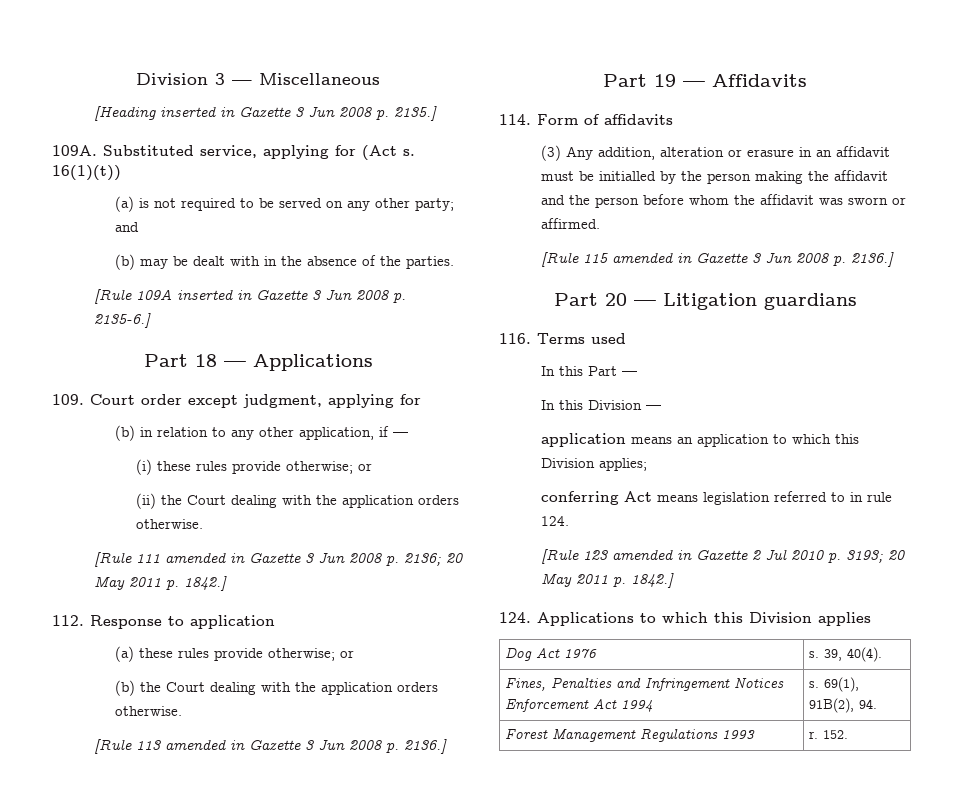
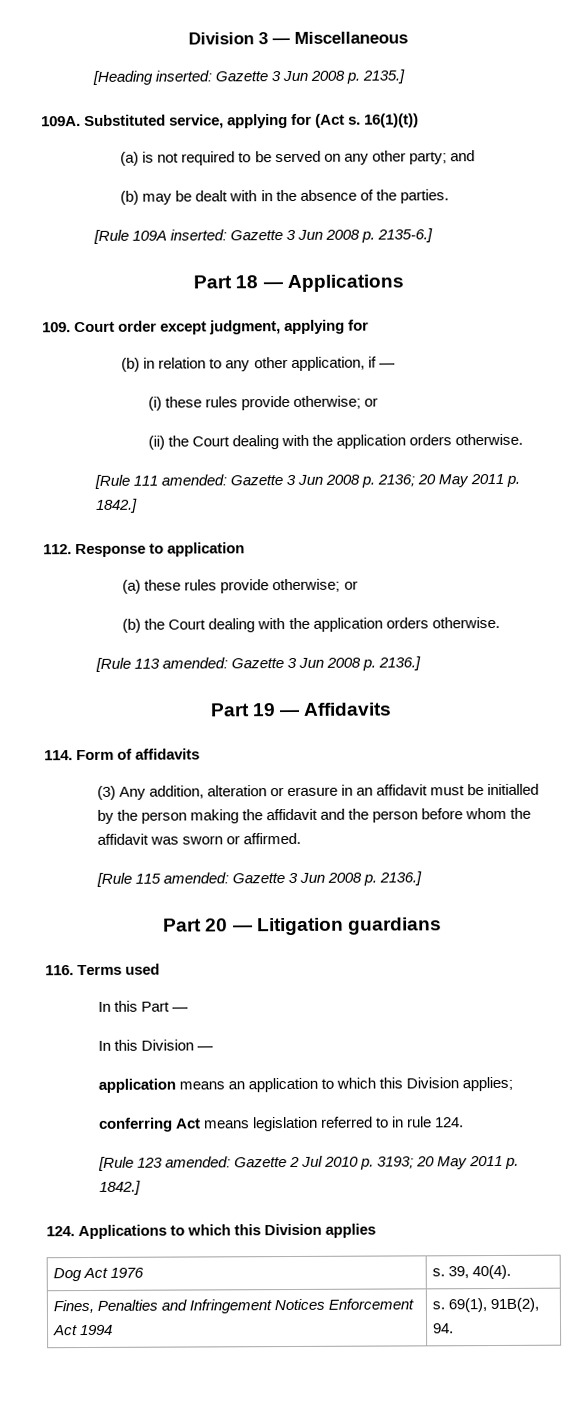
- [Heading inserted in Gazette 3 Jun 2008 p. 2135.]
+ [Heading inserted: Gazette 3 Jun 2008 p. 2135.]
- [Rule 109A inserted in Gazette 3 Jun 2008 p. 2135-6.]
+ [Rule 109A inserted: Gazette 3 Jun 2008 p. 2135-6.]
- [Rule 111 amended in Gazette 3 Jun 2008 p. 2136; 20 May 2011 p. 1842.]
+ [Rule 111 amended: Gazette 3 Jun 2008 p. 2136; 20 May 2011 p. 1842.]
- [Rule 113 amended in Gazette 3 Jun 2008 p. 2136.]
+ [Rule 113 amended: Gazette 3 Jun 2008 p. 2136.]
- [Rule 115 amended in Gazette 3 Jun 2008 p. 2136.]
+ [Rule 115 amended: Gazette 3 Jun 2008 p. 2136.]
- [Rule 123 amended in Gazette 2 Jul 2010 p. 3193; 20 May 2011 p. 1842.]
+ [Rule 123 amended: Gazette 2 Jul 2010 p. 3193; 20 May 2011 p. 1842.]
- Forest Management Regulations 1993 | r. 152.

